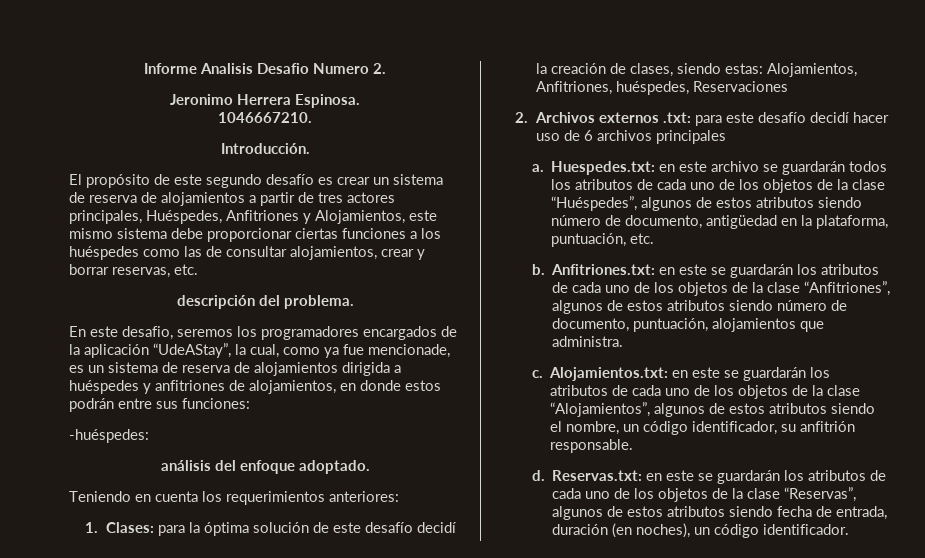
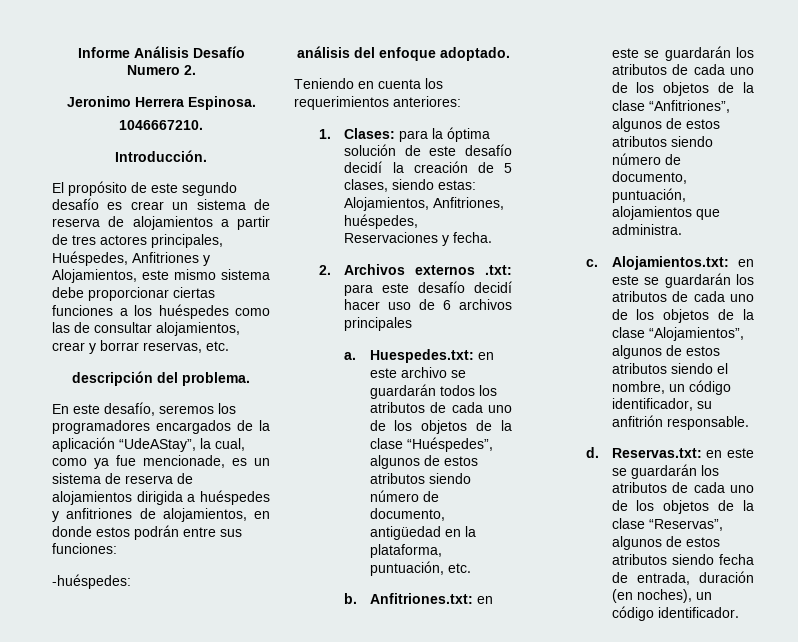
- Informe Analisis Desafio Numero 2.
+ Informe Análisis Desafío Numero 2.
- En este desafio, seremos los programadores encargados de la aplicación “UdeAStay”, la cual, como ya fue mencionade, es un sistema de reserva de alojamientos dirigida a huéspedes y anfitriones de alojamientos, en donde estos podrán entre sus funciones:
+ En este desafío, seremos los programadores encargados de la aplicación “UdeAStay”, la cual, como ya fue mencionade, es un sistema de reserva de alojamientos dirigida a huéspedes y anfitriones de alojamientos, en donde estos podrán entre sus funciones:
- 1. Clases: para la óptima solución de este desafío decidí la creación de clases, siendo estas: Alojamientos, Anfitriones, huéspedes, Reservaciones
+ 1. Clases: para la óptima solución de este desafío decidí la creación de 5 clases, siendo estas: Alojamientos, Anfitriones, huéspedes, Reservaciones y fecha.

